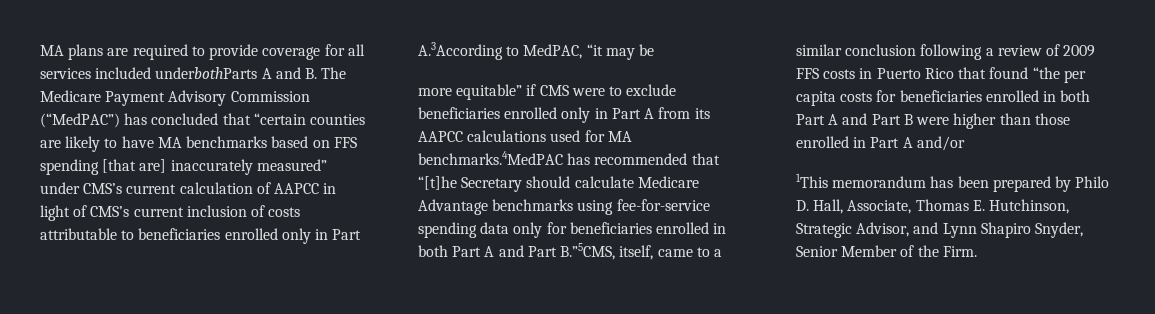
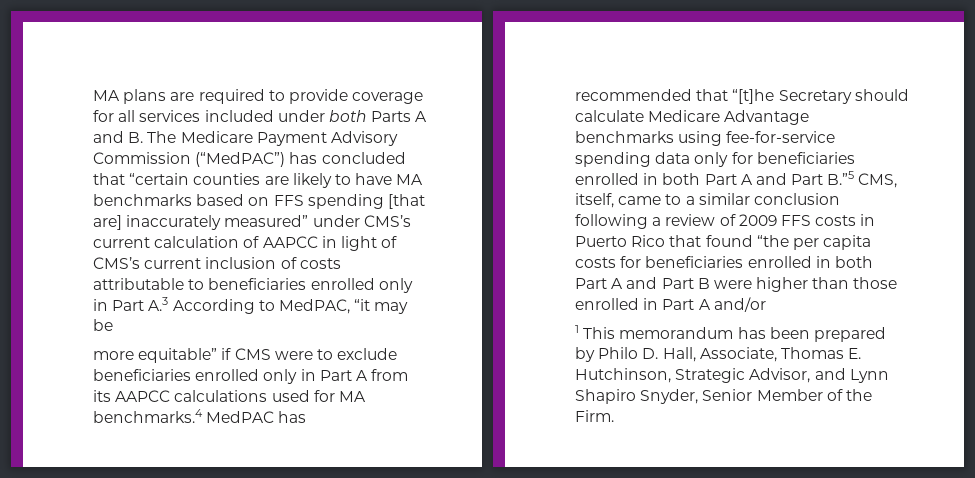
- MA plans are required to provide coverage for all services included underbothParts A and B. The Medicare Payment Advisory Commission (“MedPAC”) has concluded that “certain counties are likely to have MA benchmarks based on FFS spending [that are] inaccurately measured” under CMS’s current calculation of AAPCC in light of CMS’s current inclusion of costs attributable to beneficiaries enrolled only in Part A.3According to MedPAC, “it may be
+ MA plans are required to provide coverage for all services included under both Parts A and B. The Medicare Payment Advisory Commission (“MedPAC”) has concluded that “certain counties are likely to have MA benchmarks based on FFS spending [that are] inaccurately measured” under CMS’s current calculation of AAPCC in light of CMS’s current inclusion of costs attributable to beneficiaries enrolled only in Part A.3 According to MedPAC, “it may be
- more equitable” if CMS were to exclude beneficiaries enrolled only in Part A from its AAPCC calculations used for MA benchmarks.4MedPAC has recommended that “[t]he Secretary should calculate Medicare Advantage benchmarks using fee-for-service spending data only for beneficiaries enrolled in both Part A and Part B.”5CMS, itself, came to a similar conclusion following a review of 2009 FFS costs in Puerto Rico that found “the per capita costs for beneficiaries enrolled in both Part A and Part B were higher than those enrolled in Part A and/or
+ more equitable” if CMS were to exclude beneficiaries enrolled only in Part A from its AAPCC calculations used for MA benchmarks.4 MedPAC has recommended that “[t]he Secretary should calculate Medicare Advantage benchmarks using fee-for-service spending data only for beneficiaries enrolled in both Part A and Part B.”5 CMS, itself, came to a similar conclusion following a review of 2009 FFS costs in Puerto Rico that found “the per capita costs for beneficiaries enrolled in both Part A and Part B were higher than those enrolled in Part A and/or
- 1This memorandum has been prepared by Philo D. Hall, Associate, Thomas E. Hutchinson, Strategic Advisor, and Lynn Shapiro Snyder, Senior Member of the Firm.
+ 1 This memorandum has been prepared by Philo D. Hall, Associate, Thomas E. Hutchinson, Strategic Advisor, and Lynn Shapiro Snyder, Senior Member of the Firm.

